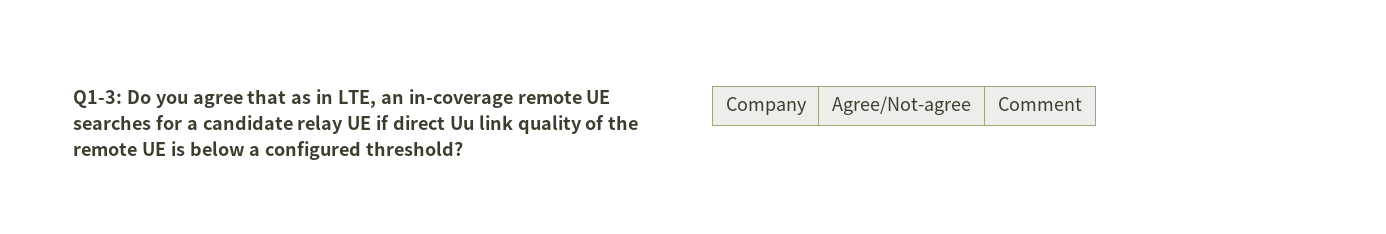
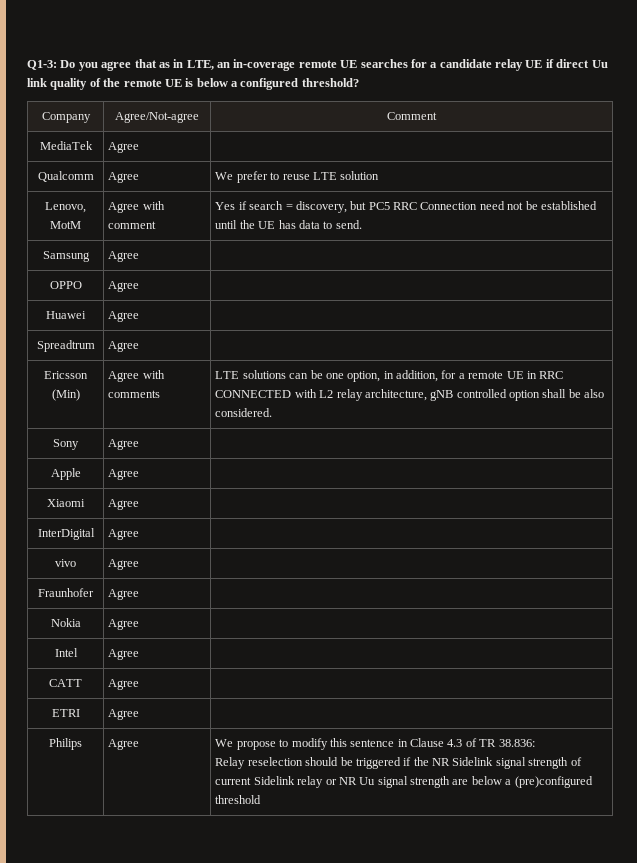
+ MediaTek | Agree |
+ Qualcomm | Agree | We prefer to reuse LTE solution
+ Lenovo, MotM | Agree with comment | Yes if search = discovery, but PC5 RRC Connection need not be established until the UE has data to send.
+ Samsung | Agree |
+ OPPO | Agree |
+ Huawei | Agree |
+ Spreadtrum | Agree |
+ Ericsson (Min) | Agree with comments | LTE solutions can be one option, in addition, for a remote UE in RRC CONNECTED with L2 relay architecture, gNB controlled option shall be also considered.
+ Sony | Agree |
+ Apple | Agree |
+ Xiaomi | Agree |
+ InterDigital | Agree |
+ vivo | Agree |
+ Fraunhofer | Agree |
+ Nokia | Agree |
+ Intel | Agree |
+ CATT | Agree |
+ ETRI | Agree |
+ Philips | Agree | We propose to modify this sentence in Clause 4.3 of TR 38.836:
+ Relay reselection should be triggered if the NR Sidelink signal strength of current Sidelink relay or NR Uu signal strength are below a (pre)configured threshold

